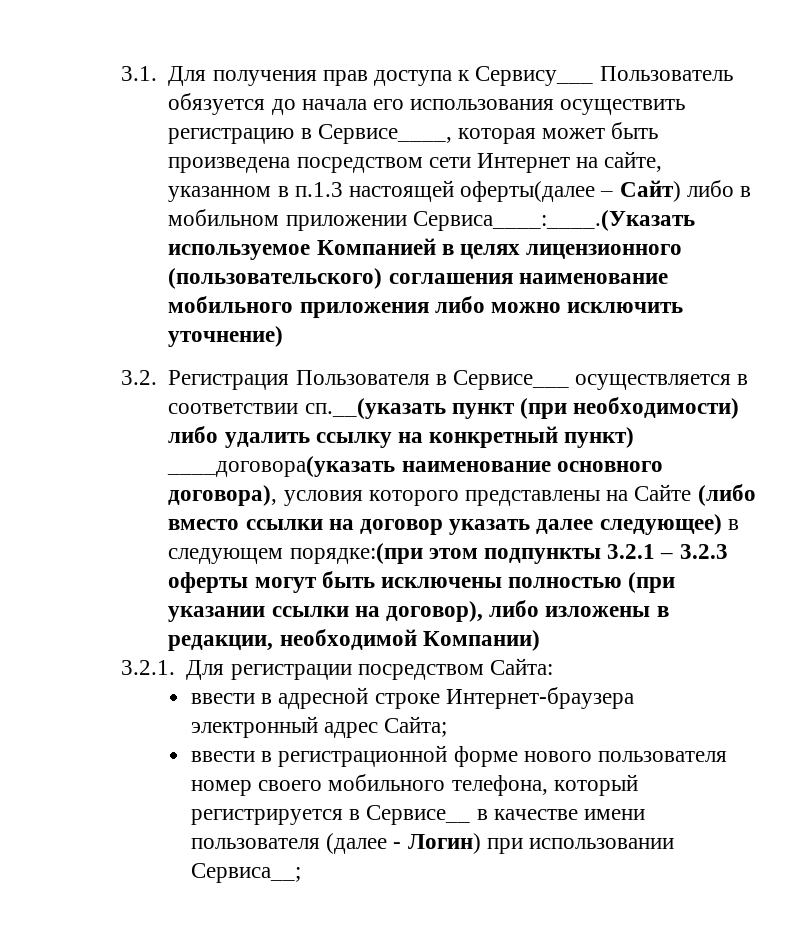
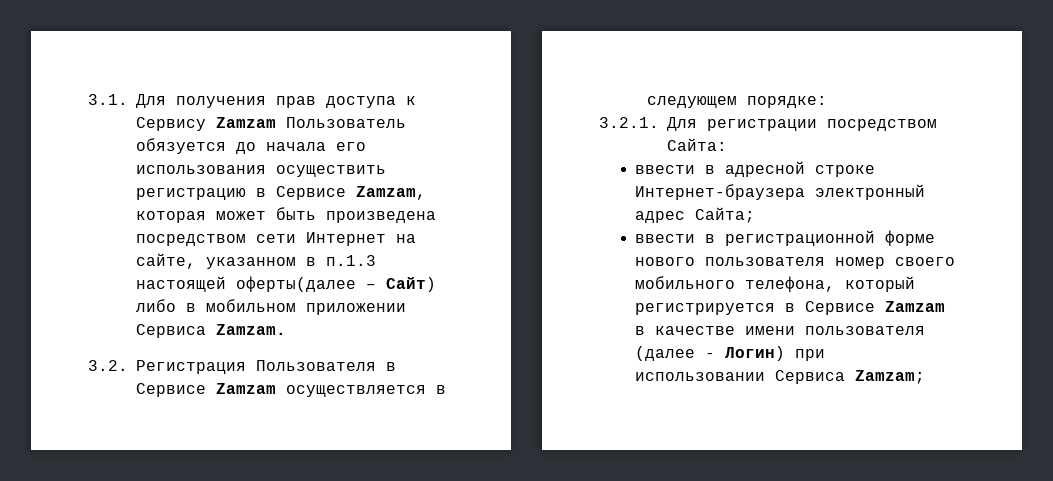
- 3.1. Для получения прав доступа к Сервису___ Пользователь обязуется до начала его использования осуществить регистрацию в Сервисе____, которая может быть произведена посредством сети Интернет на сайте, указанном в п.1.3 настоящей оферты(далее – Сайт) либо в мобильном приложении Сервиса____:____.(Указать используемое Компанией в целях лицензионного (пользовательского) соглашения наименование мобильного приложения либо можно исключить уточнение)
- 3.2. Регистрация Пользователя в Сервисе___ осуществляется в соответствии сп.__(указать пункт (при необходимости) либо удалить ссылку на конкретный пункт) ____договора(указать наименование основного договора), условия которого представлены на Сайте (либо вместо ссылки на договор указать далее следующее) в следующем порядке:(при этом подпункты 3.2.1 – 3.2.3 оферты могут быть исключены полностью (при указании ссылки на договор), либо изложены в редакции, необходимой Компании)
+ 3.1. Для получения прав доступа к Сервису Zamzam Пользователь обязуется до начала его использования осуществить регистрацию в Сервисе Zamzam, которая может быть произведена посредством сети Интернет на сайте, указанном в п.1.3 настоящей оферты(далее – Сайт) либо в мобильном приложении Сервиса Zamzam.
+ 3.2. Регистрация Пользователя в Сервисе Zamzam осуществляется в следующем порядке:
- ввести в регистрационной форме нового пользователя номер своего мобильного телефона, который регистрируется в Сервисе__ в качестве имени пользователя (далее - Логин) при использовании Сервиса__;
+ ввести в регистрационной форме нового пользователя номер своего мобильного телефона, который регистрируется в Сервисе Zamzam в качестве имени пользователя (далее - Логин) при использовании Сервиса Zamzam;

